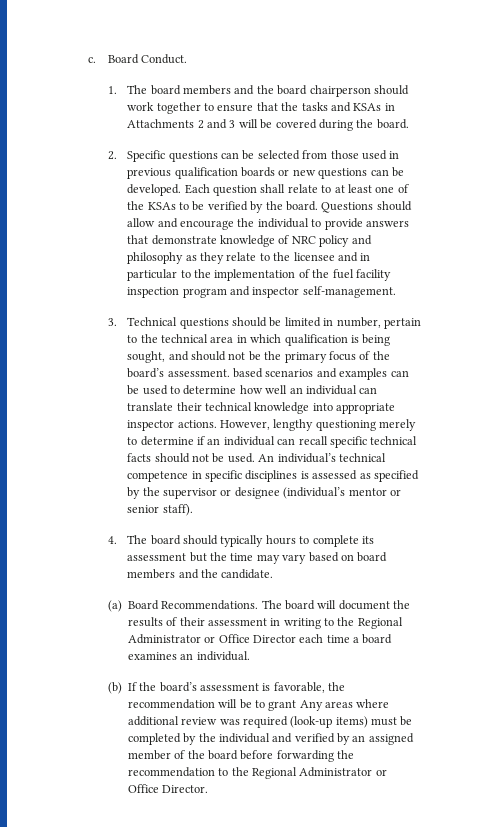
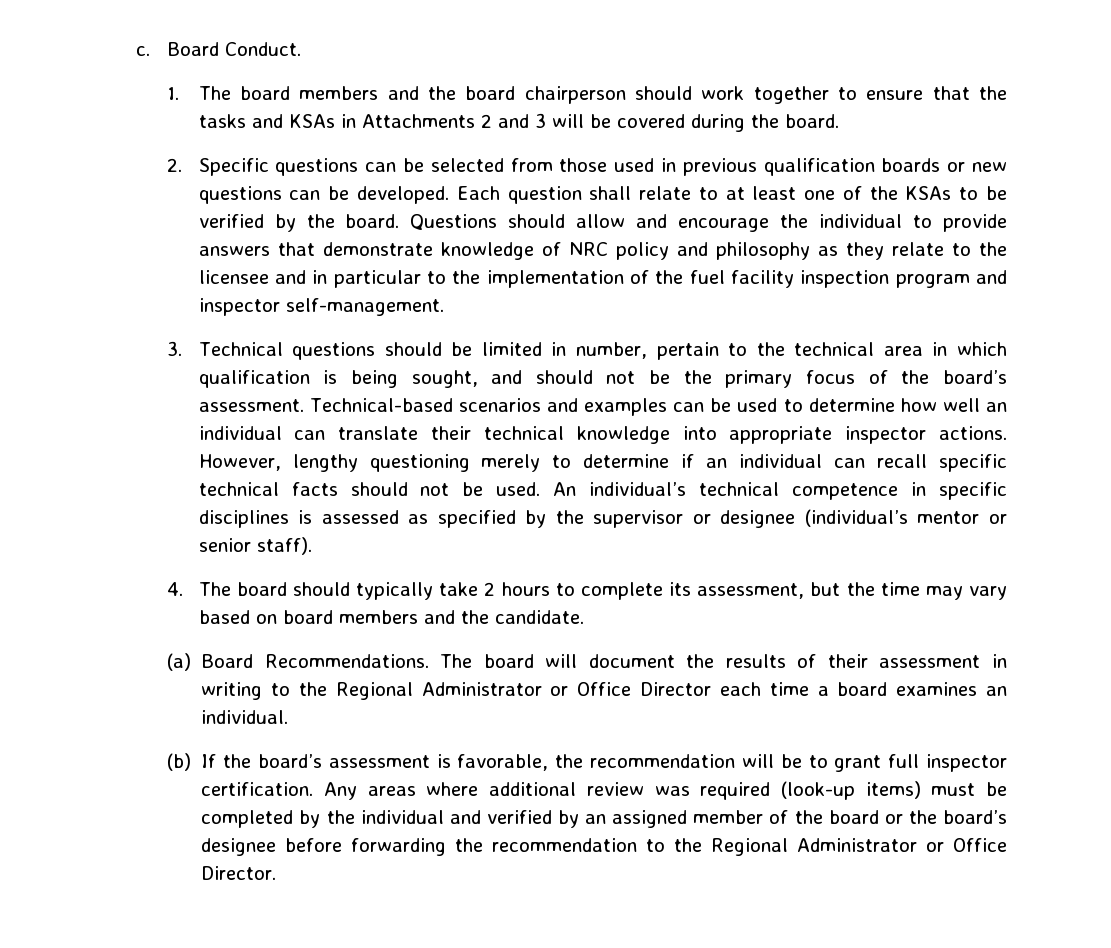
- 3. Technical questions should be limited in number, pertain to the technical area in which qualification is being sought, and should not be the primary focus of the board’s assessment. based scenarios and examples can be used to determine how well an individual can translate their technical knowledge into appropriate inspector actions.
+ 3. Technical questions should be limited in number, pertain to the technical area in which qualification is being sought, and should not be the primary focus of the board’s assessment. Technical-based scenarios and examples can be used to determine how well an individual can translate their technical knowledge into appropriate inspector actions.
- 4. The board should typically hours to complete its assessment but the time may vary based on board members and the candidate.
+ 4. The board should typically take 2 hours to complete its assessment, but the time may vary based on board members and the candidate.
- (b) If the board’s assessment is favorable, the recommendation will be to grant Any areas where additional review was required (look-up items) must be completed by the individual and verified by an assigned member of the board before forwarding the recommendation to the Regional Administrator or Office Director.
+ (b) If the board’s assessment is favorable, the recommendation will be to grant full inspector certification. Any areas where additional review was required (look-up items) must be completed by the individual and verified by an assigned member of the board or the board’s designee before forwarding the recommendation to the Regional Administrator or Office Director.

